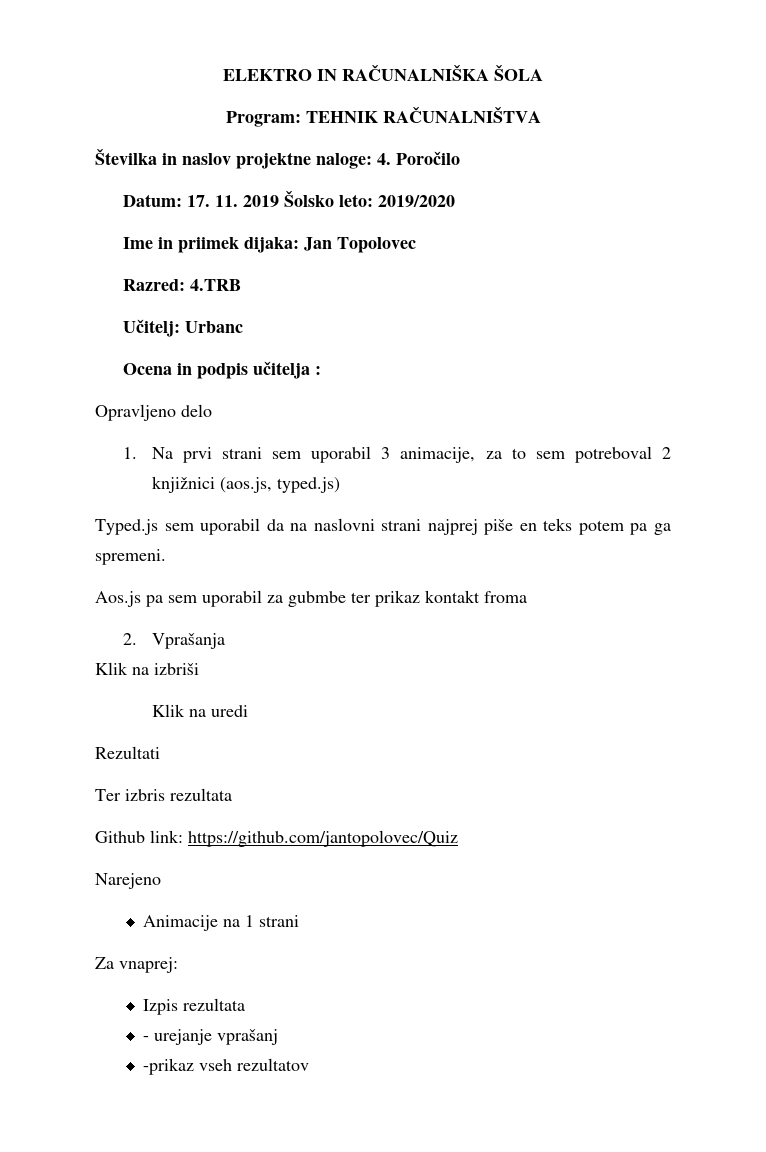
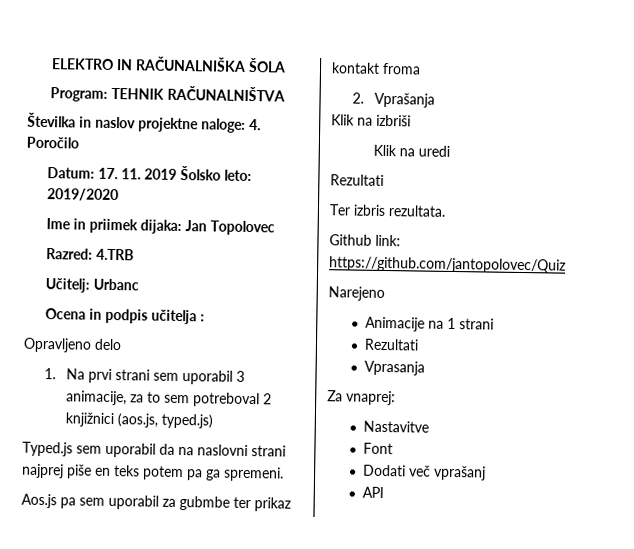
- Ter izbris rezultata
+ Ter izbris rezultata.
  Animacije na 1 strani
+ Rezultati
+ Vprasanja
- Izpis rezultata
- - urejanje vprašanj
- -prikaz vseh rezultatov
+ Nastavitve
+ Font
+ Dodati več vprašanj
+ API

